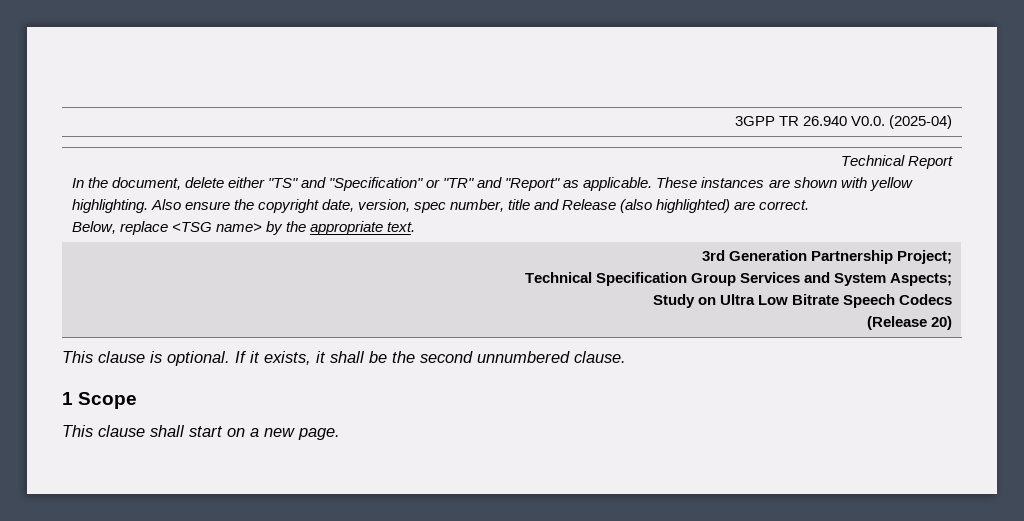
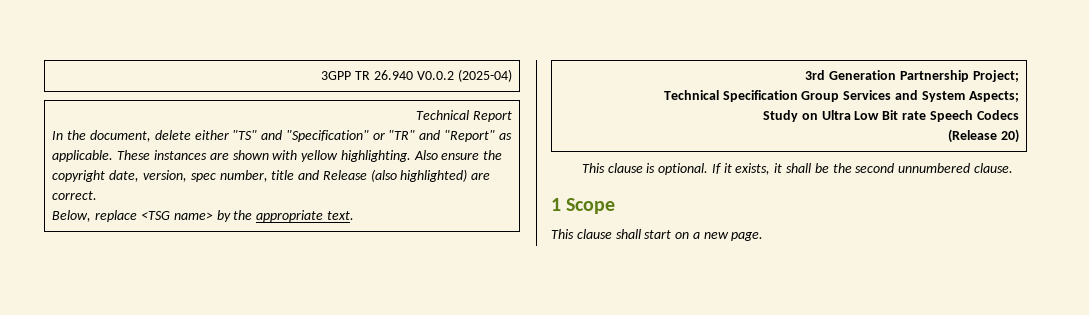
- 3GPP TR 26.940 V0.0. (2025-04)
+ 3GPP TR 26.940 V0.0.2 (2025-04)
  3rd Generation Partnership Project;
  Technical Specification Group Services and System Aspects;
- Study on Ultra Low Bitrate Speech Codecs
+ Study on Ultra Low Bit rate Speech Codecs

